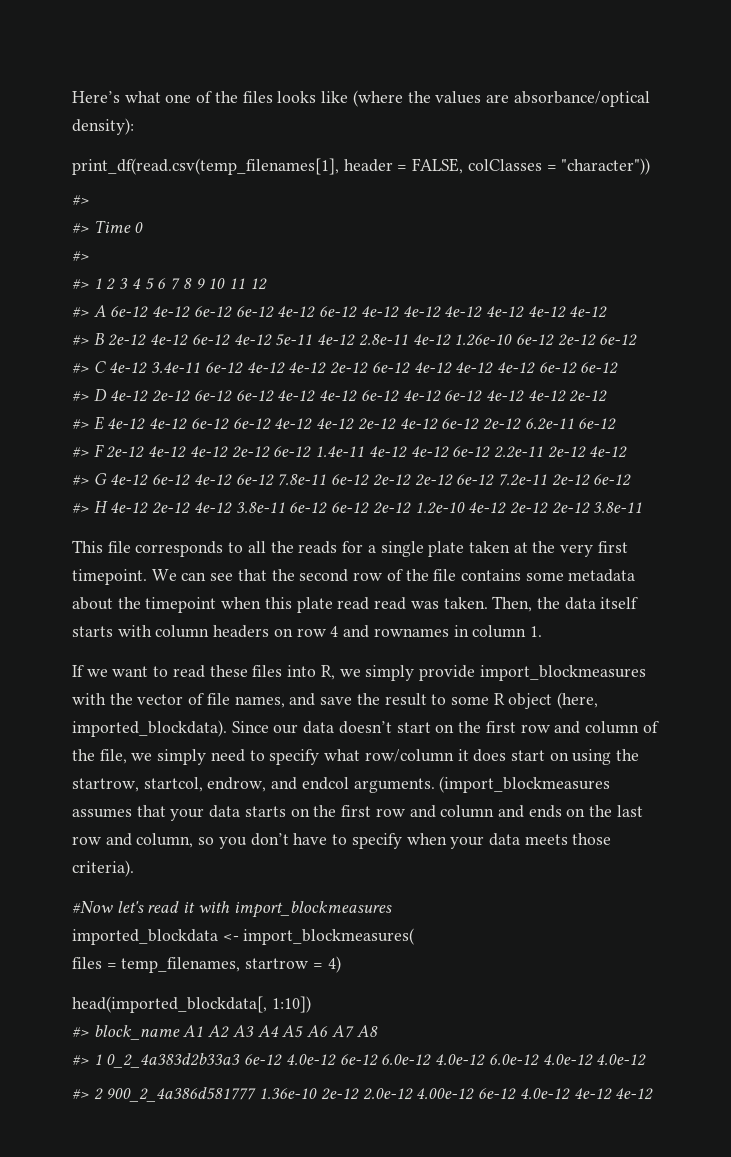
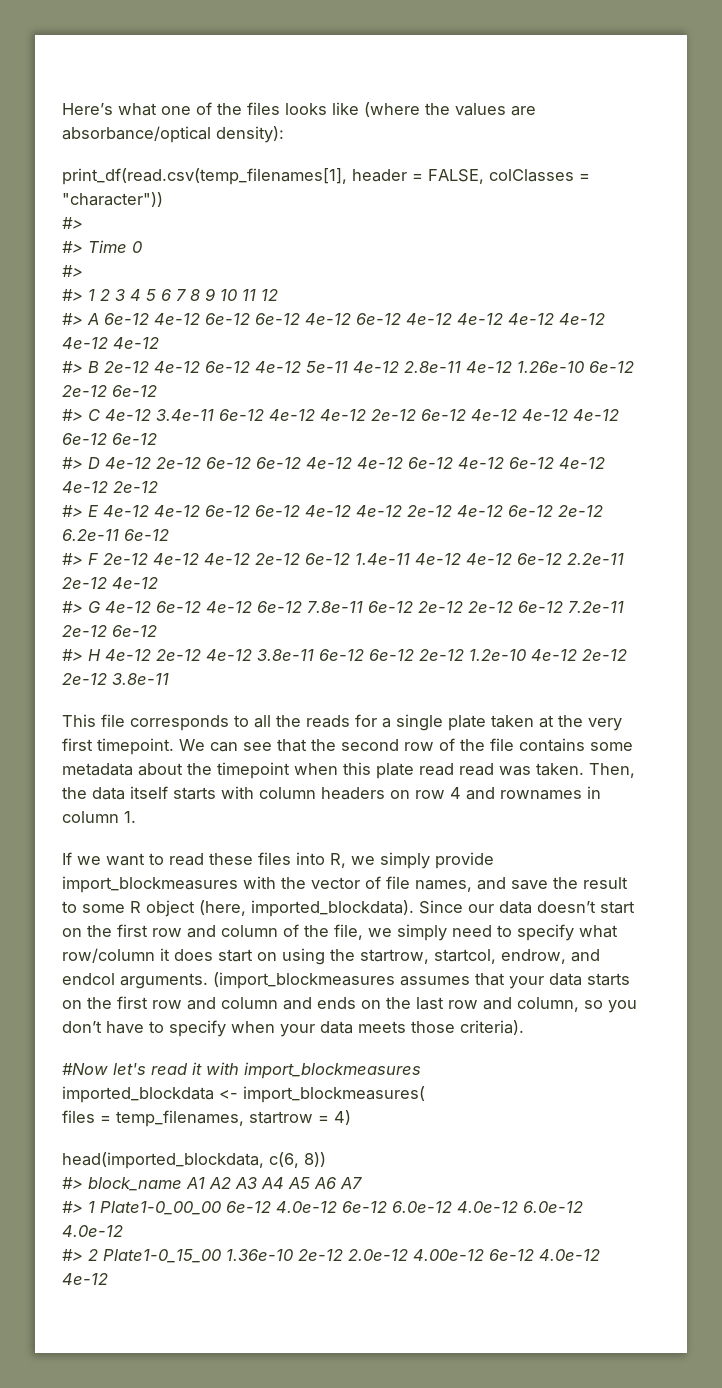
- head(imported_blockdata[, 1:10])
+ head(imported_blockdata, c(6, 8))
- #> block_name A1 A2 A3 A4 A5 A6 A7 A8
- #> 1 0_2_4a383d2b33a3 6e-12 4.0e-12 6e-12 6.0e-12 4.0e-12 6.0e-12 4.0e-12 4.0e-12
+ #> block_name A1 A2 A3 A4 A5 A6 A7
+ #> 1 Plate1-0_00_00 6e-12 4.0e-12 6e-12 6.0e-12 4.0e-12 6.0e-12 4.0e-12
- #> 2 900_2_4a386d581777 1.36e-10 2e-12 2.0e-12 4.00e-12 6e-12 4.0e-12 4e-12 4e-12
+ #> 2 Plate1-0_15_00 1.36e-10 2e-12 2.0e-12 4.00e-12 6e-12 4.0e-12 4e-12

